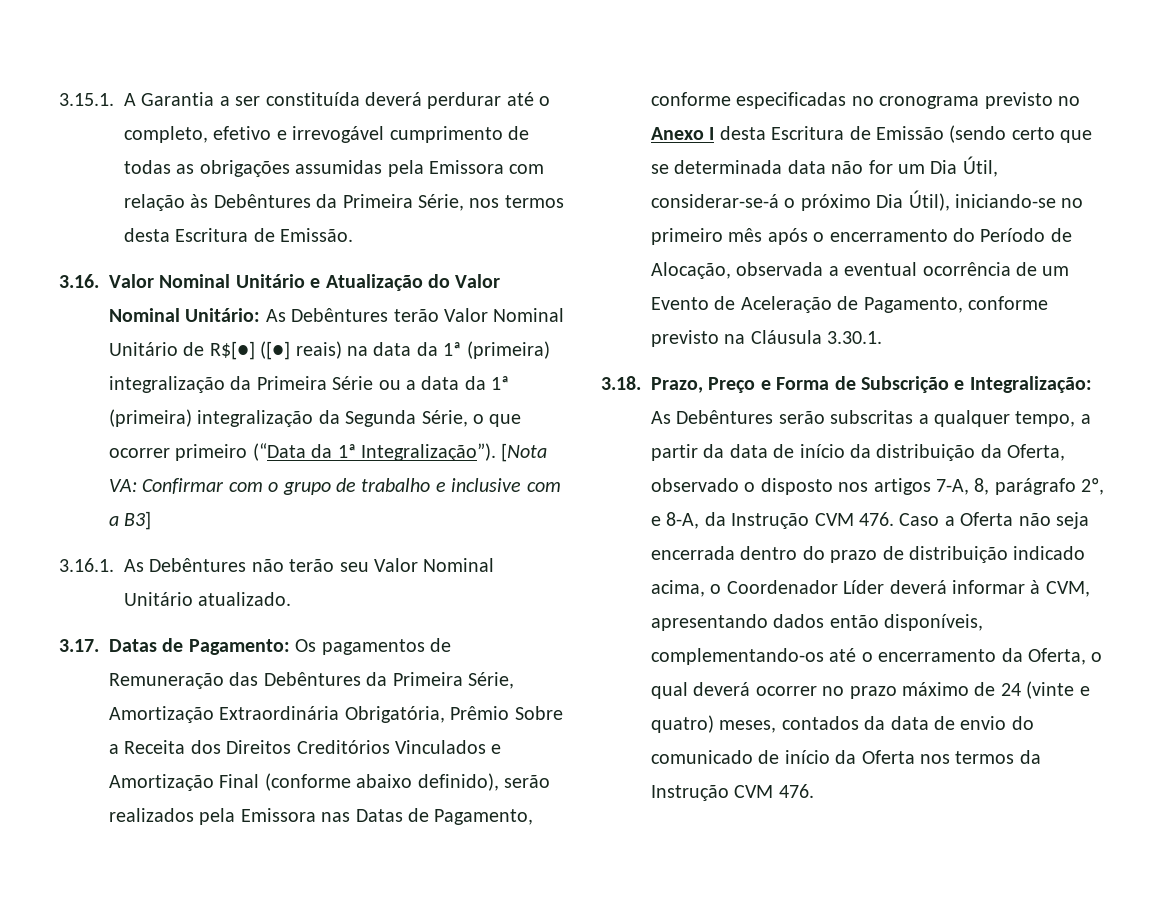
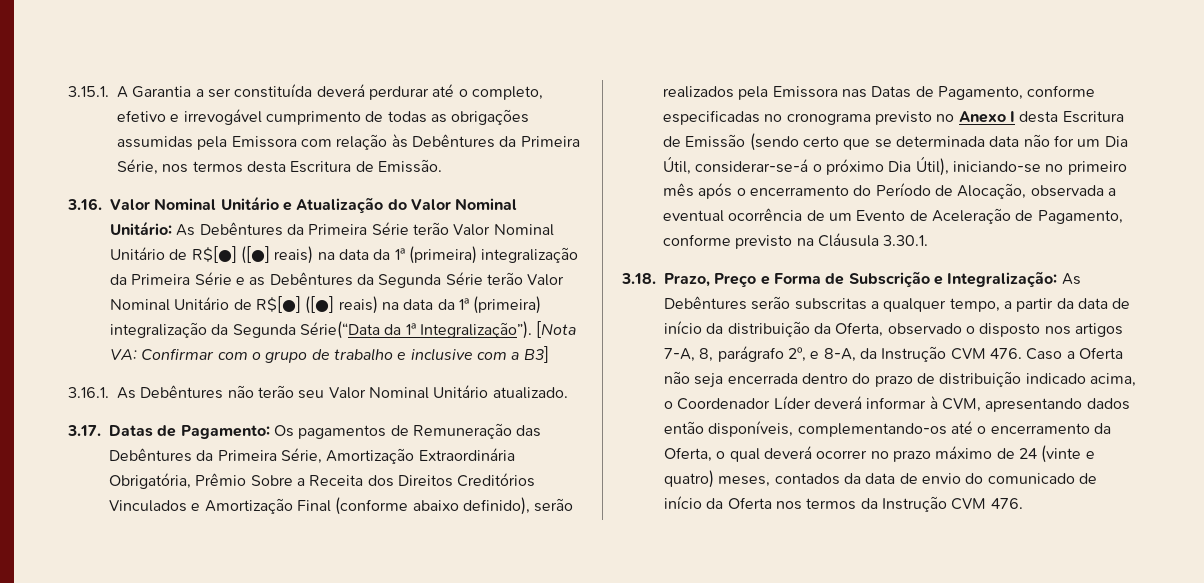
- 3.16. Valor Nominal Unitário e Atualização do Valor Nominal Unitário: As Debêntures terão Valor Nominal Unitário de R$[●] ([●] reais) na data da 1ª (primeira) integralização da Primeira Série ou a data da 1ª (primeira) integralização da Segunda Série, o que ocorrer primeiro (“Data da 1ª Integralização”).
+ 3.16. Valor Nominal Unitário e Atualização do Valor Nominal Unitário: As Debêntures da Primeira Série terão Valor Nominal Unitário de R$[●] ([●] reais) na data da 1ª (primeira) integralização da Primeira Série e as Debêntures da Segunda Série terão Valor Nominal Unitário de R$[●] ([●] reais) na data da 1ª (primeira) integralização da Segunda Série(“Data da 1ª Integralização”).

